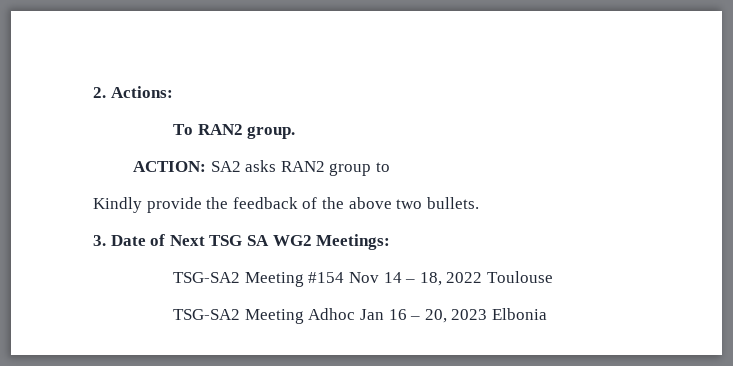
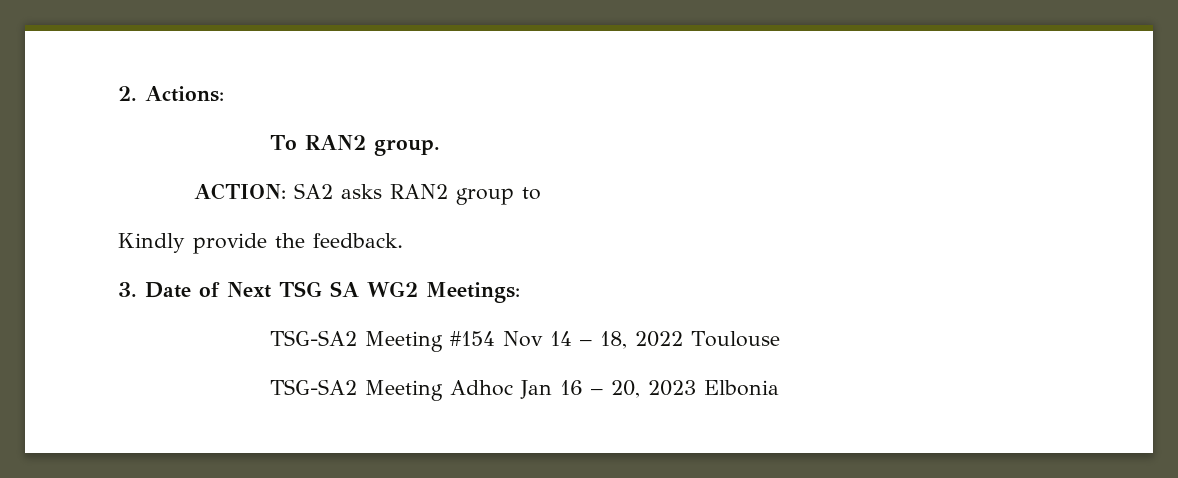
- Kindly provide the feedback of the above two bullets.
+ Kindly provide the feedback.

